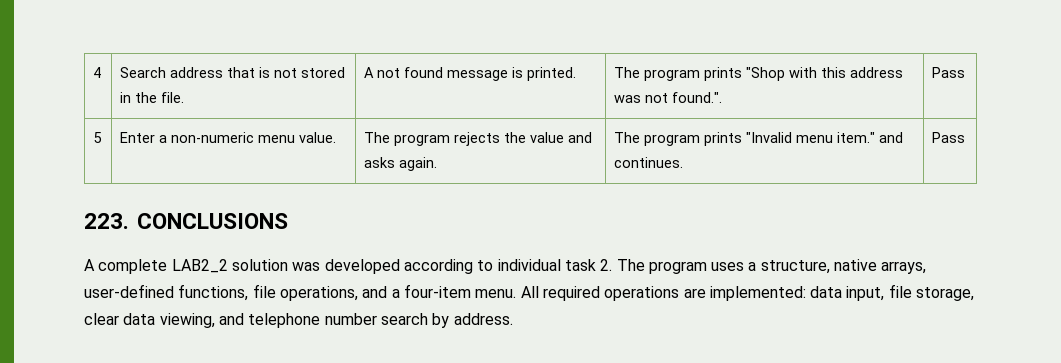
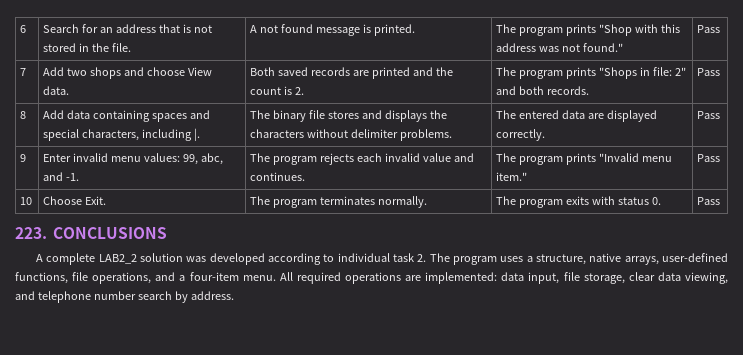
- 4 | Search address that is not stored in the file. | A not found message is printed. | The program prints "Shop with this address was not found.". | Pass
- 5 | Enter a non-numeric menu value. | The program rejects the value and asks again. | The program prints "Invalid menu item." and continues. | Pass
+ 6 | Search for an address that is not stored in the file. | A not found message is printed. | The program prints "Shop with this address was not found." | Pass
+ 7 | Add two shops and choose View data. | Both saved records are printed and the count is 2. | The program prints "Shops in file: 2" and both records. | Pass
+ 8 | Add data containing spaces and special characters, including |. | The binary file stores and displays the characters without delimiter problems. | The entered data are displayed correctly. | Pass
+ 9 | Enter invalid menu values: 99, abc, and -1. | The program rejects each invalid value and continues. | The program prints "Invalid menu item." | Pass
+ 10 | Choose Exit. | The program terminates normally. | The program exits with status 0. | Pass

